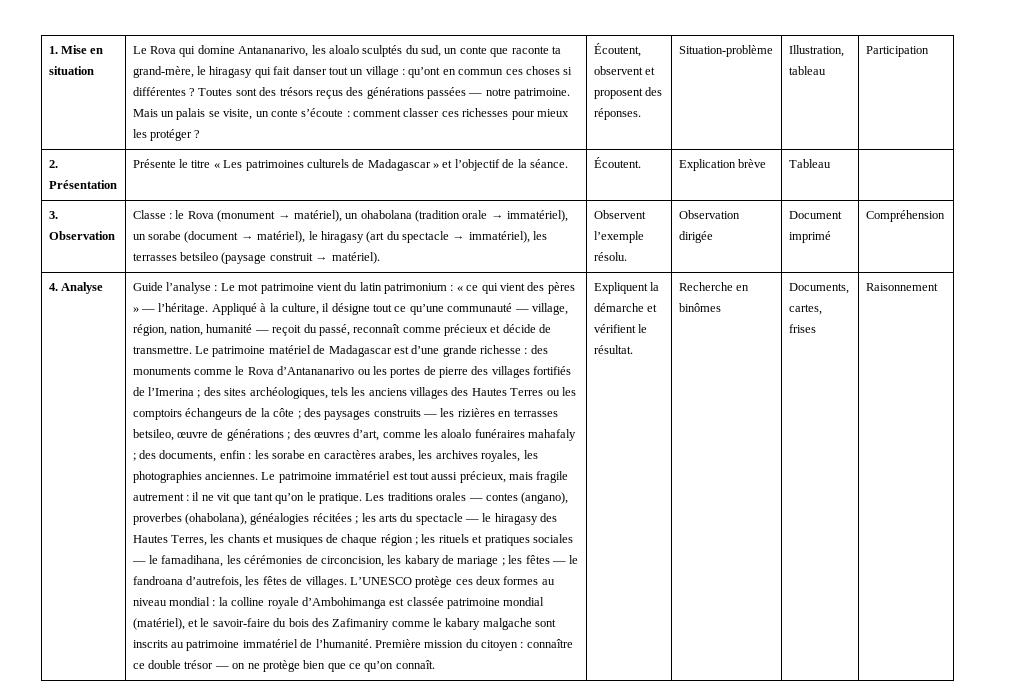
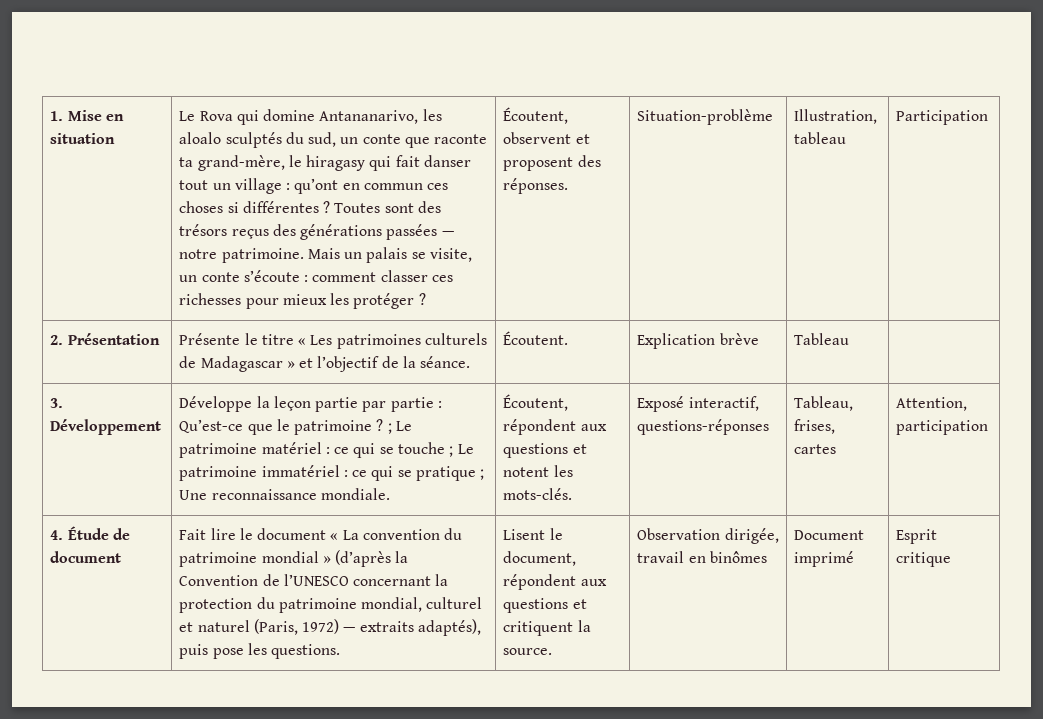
- 3. Observation | Classe : le Rova (monument → matériel), un ohabolana (tradition orale → immatériel), un sorabe (document → matériel), le hiragasy (art du spectacle → immatériel), les terrasses betsileo (paysage construit → matériel). | Observent l’exemple résolu. | Observation dirigée | Document imprimé | Compréhension
- 4. Analyse | Guide l’analyse : Le mot patrimoine vient du latin patrimonium : « ce qui vient des pères » — l’héritage. Appliqué à la culture, il désigne tout ce qu’une communauté — village, région, nation, humanité — reçoit du passé, reconnaît comme précieux et décide de transmettre. Le patrimoine matériel de Madagascar est d’une grande richesse : des monuments comme le Rova d’Antananarivo ou les portes de pierre des villages fortifiés de l’Imerina ; des sites archéologiques, tels les anciens villages des Hautes Terres ou les comptoirs échangeurs de la côte ; des paysages construits — les rizières en terrasses betsileo, œuvre de générations ; des œuvres d’art, comme les aloalo funéraires mahafaly ; des documents, enfin : les sorabe en caractères arabes, les archives royales, les photographies anciennes. Le patrimoine immatériel est tout aussi précieux, mais fragile autrement : il ne vit que tant qu’on le pratique. Les traditions orales — contes (angano), proverbes (ohabolana), généalogies récitées ; les arts du spectacle — le hiragasy des Hautes Terres, les chants et musiques de chaque région ; les rituels et pratiques sociales — le famadihana, les cérémonies de circoncision, les kabary de mariage ; les fêtes — le fandroana d’autrefois, les fêtes de villages. L’UNESCO protège ces deux formes au niveau mondial : la colline royale d’Ambohimanga est classée patrimoine mondial (matériel), et le savoir-faire du bois des Zafimaniry comme le kabary malgache sont inscrits au patrimoine immatériel de l’humanité. Première mission du citoyen : connaître ce double trésor — on ne protège bien que ce qu’on connaît. | Expliquent la démarche et vérifient le résultat. | Recherche en binômes | Documents, cartes, frises | Raisonnement
+ 3. Développement | Développe la leçon partie par partie : Qu’est-ce que le patrimoine ? ; Le patrimoine matériel : ce qui se touche ; Le patrimoine immatériel : ce qui se pratique ; Une reconnaissance mondiale. | Écoutent, répondent aux questions et notent les mots-clés. | Exposé interactif, questions-réponses | Tableau, frises, cartes | Attention, participation
+ 4. Étude de document | Fait lire le document « La convention du patrimoine mondial » (d’après la Convention de l’UNESCO concernant la protection du patrimoine mondial, culturel et naturel (Paris, 1972) — extraits adaptés), puis pose les questions. | Lisent le document, répondent aux questions et critiquent la source. | Observation dirigée, travail en binômes | Document imprimé | Esprit critique

